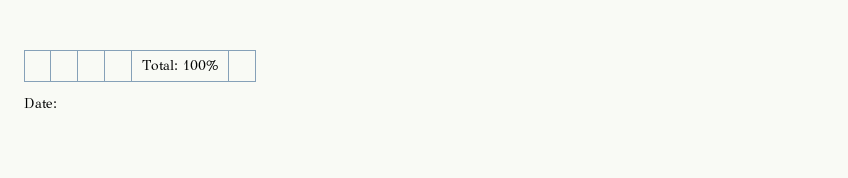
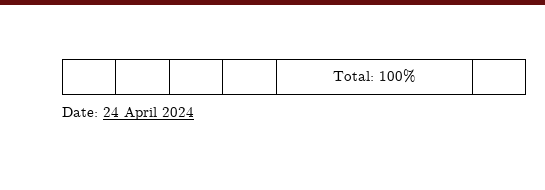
- Date:
+ Date: 24 April 2024

